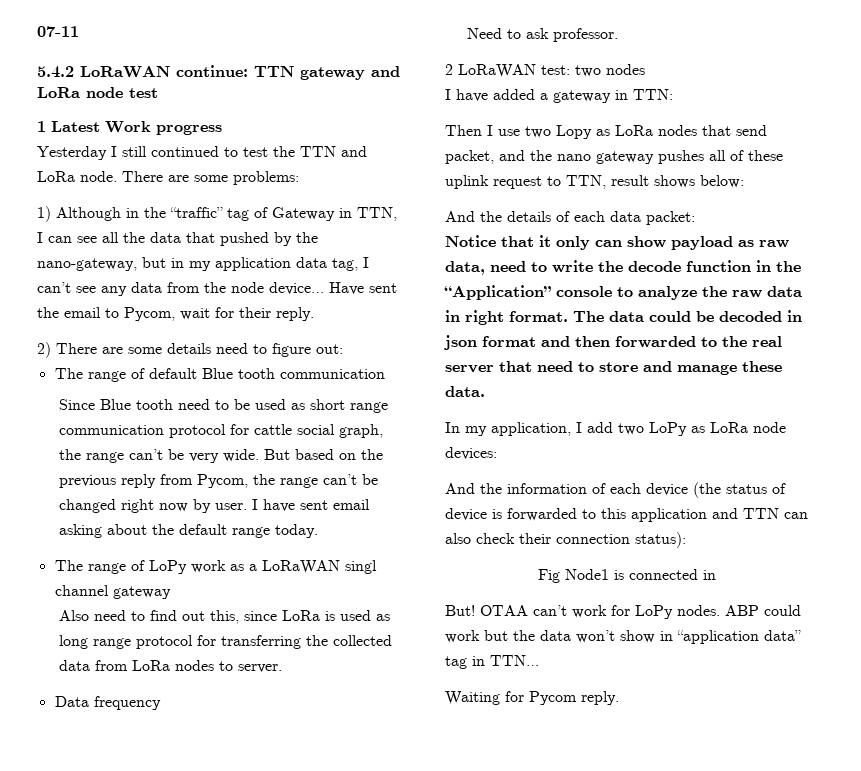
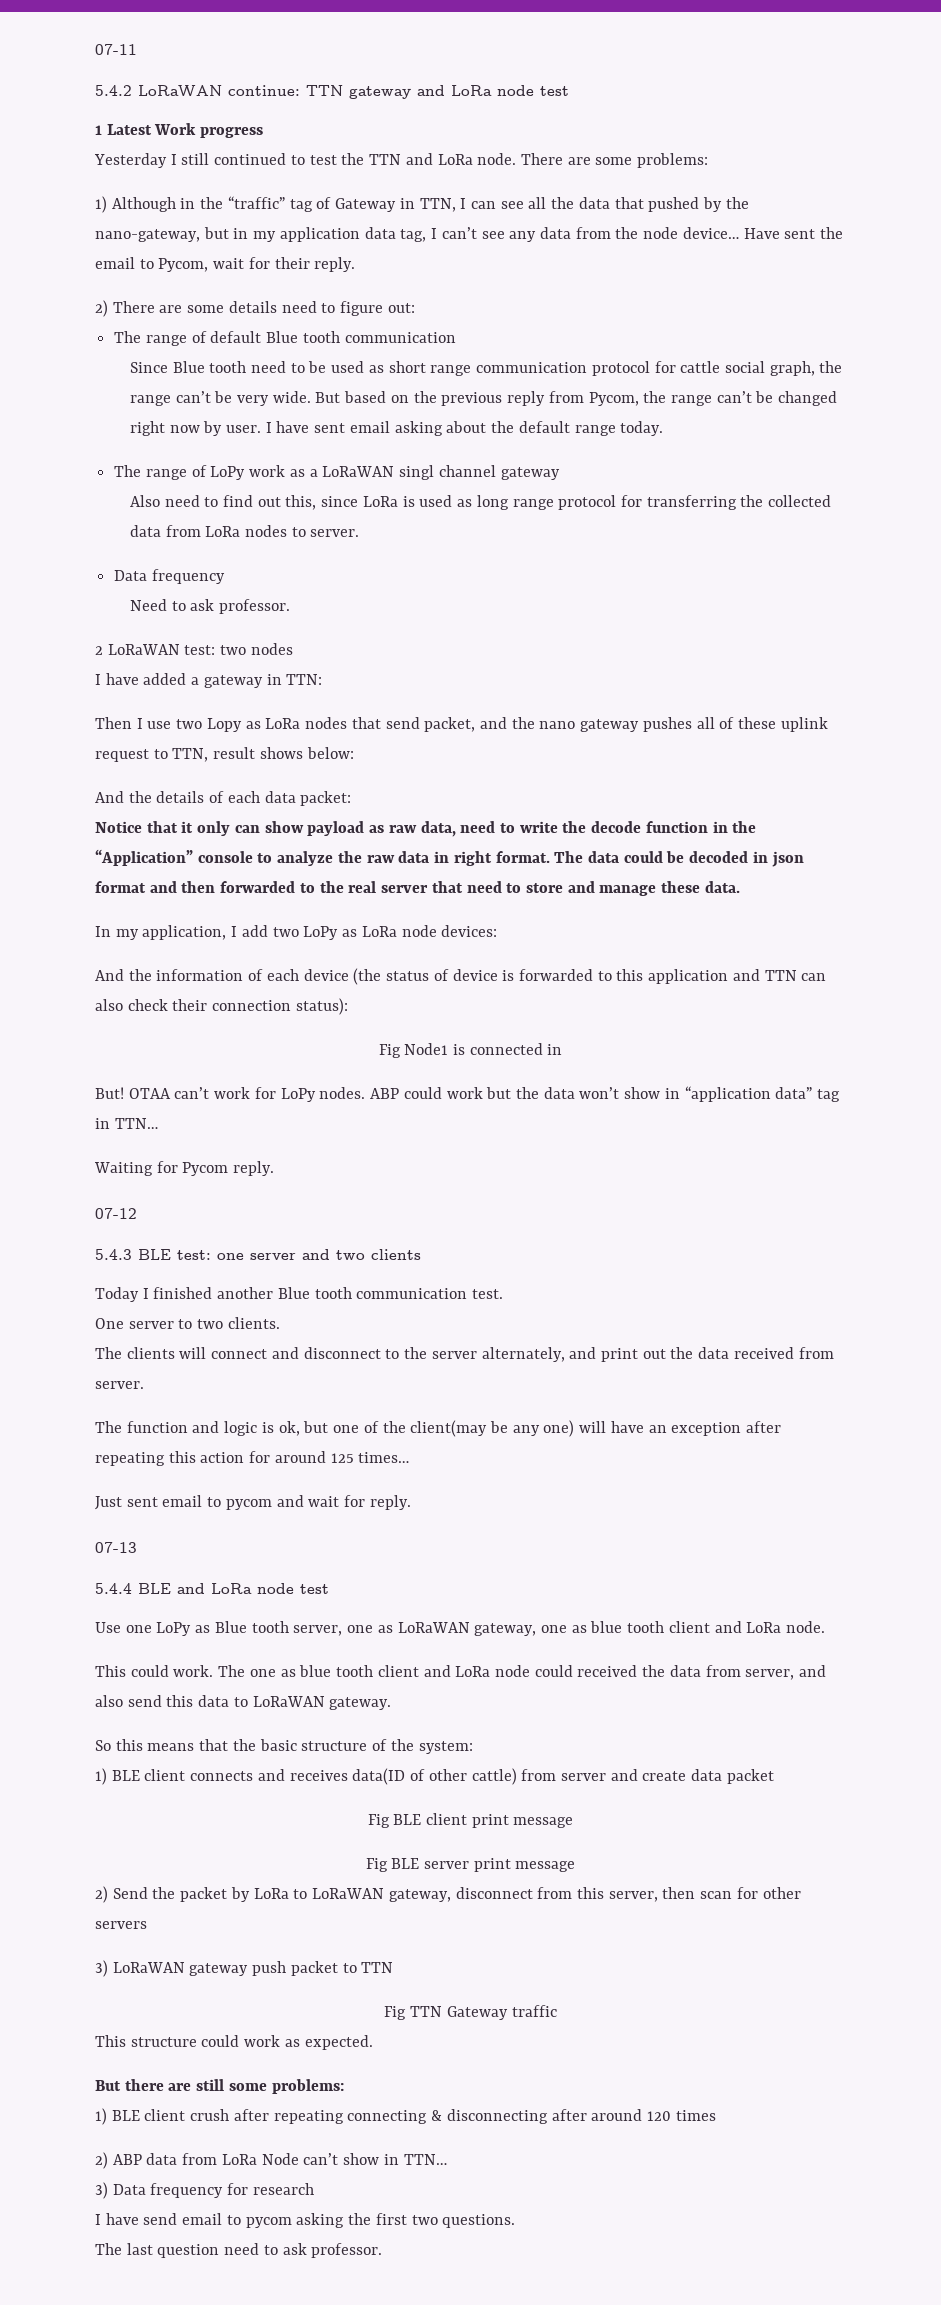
+ 07-12
+ 5.4.3 BLE test: one server and two clients
+ Today I finished another Blue tooth communication test.
+ One server to two clients.
+ The clients will connect and disconnect to the server alternately, and print out the data received from server.
+ The function and logic is ok, but one of the client(may be any one) will have an exception after repeating this action for around 125 times…
+ Just sent email to pycom and wait for reply.
+ 07-13
+ 5.4.4 BLE and LoRa node test
+ Use one LoPy as Blue tooth server, one as LoRaWAN gateway, one as blue tooth client and LoRa node.
+ This could work. The one as blue tooth client and LoRa node could received the data from server, and also send this data to LoRaWAN gateway.
+ So this means that the basic structure of the system:
+ 1) BLE client connects and receives data(ID of other cattle) from server and create data packet
+ Fig BLE client print message
+ Fig BLE server print message
+ 2) Send the packet by LoRa to LoRaWAN gateway, disconnect from this server, then scan for other servers
+ 3) LoRaWAN gateway push packet to TTN
+ Fig TTN Gateway traffic
+ This structure could work as expected.
+ But there are still some problems:
+ 1) BLE client crush after repeating connecting & disconnecting after around 120 times
+ 2) ABP data from LoRa Node can’t show in TTN…
+ 3) Data frequency for research
+ I have send email to pycom asking the first two questions.
+ The last question need to ask professor.

